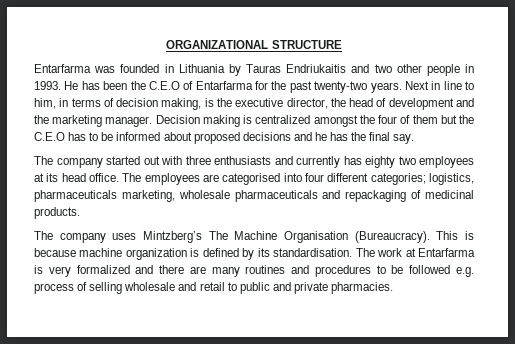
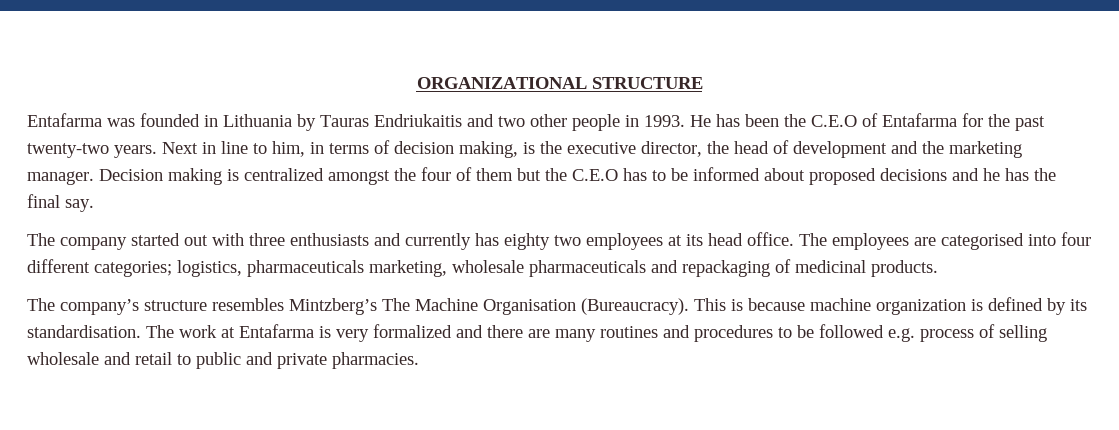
- Entarfarma was founded in Lithuania by Tauras Endriukaitis and two other people in 1993.
+ Entafarma was founded in Lithuania by Tauras Endriukaitis and two other people in 1993.
- He has been the C.E.O of Entarfarma for the past twenty-two years.
+ He has been the C.E.O of Entafarma for the past twenty-two years.
- The company uses Mintzberg’s The Machine Organisation (Bureaucracy).
+ The company’s structure resembles Mintzberg’s The Machine Organisation (Bureaucracy).
- The work at Entarfarma is very formalized and there are many routines and procedures to be followed e.g. process of selling wholesale and retail to public and private pharmacies.
+ The work at Entafarma is very formalized and there are many routines and procedures to be followed e.g. process of selling wholesale and retail to public and private pharmacies.

